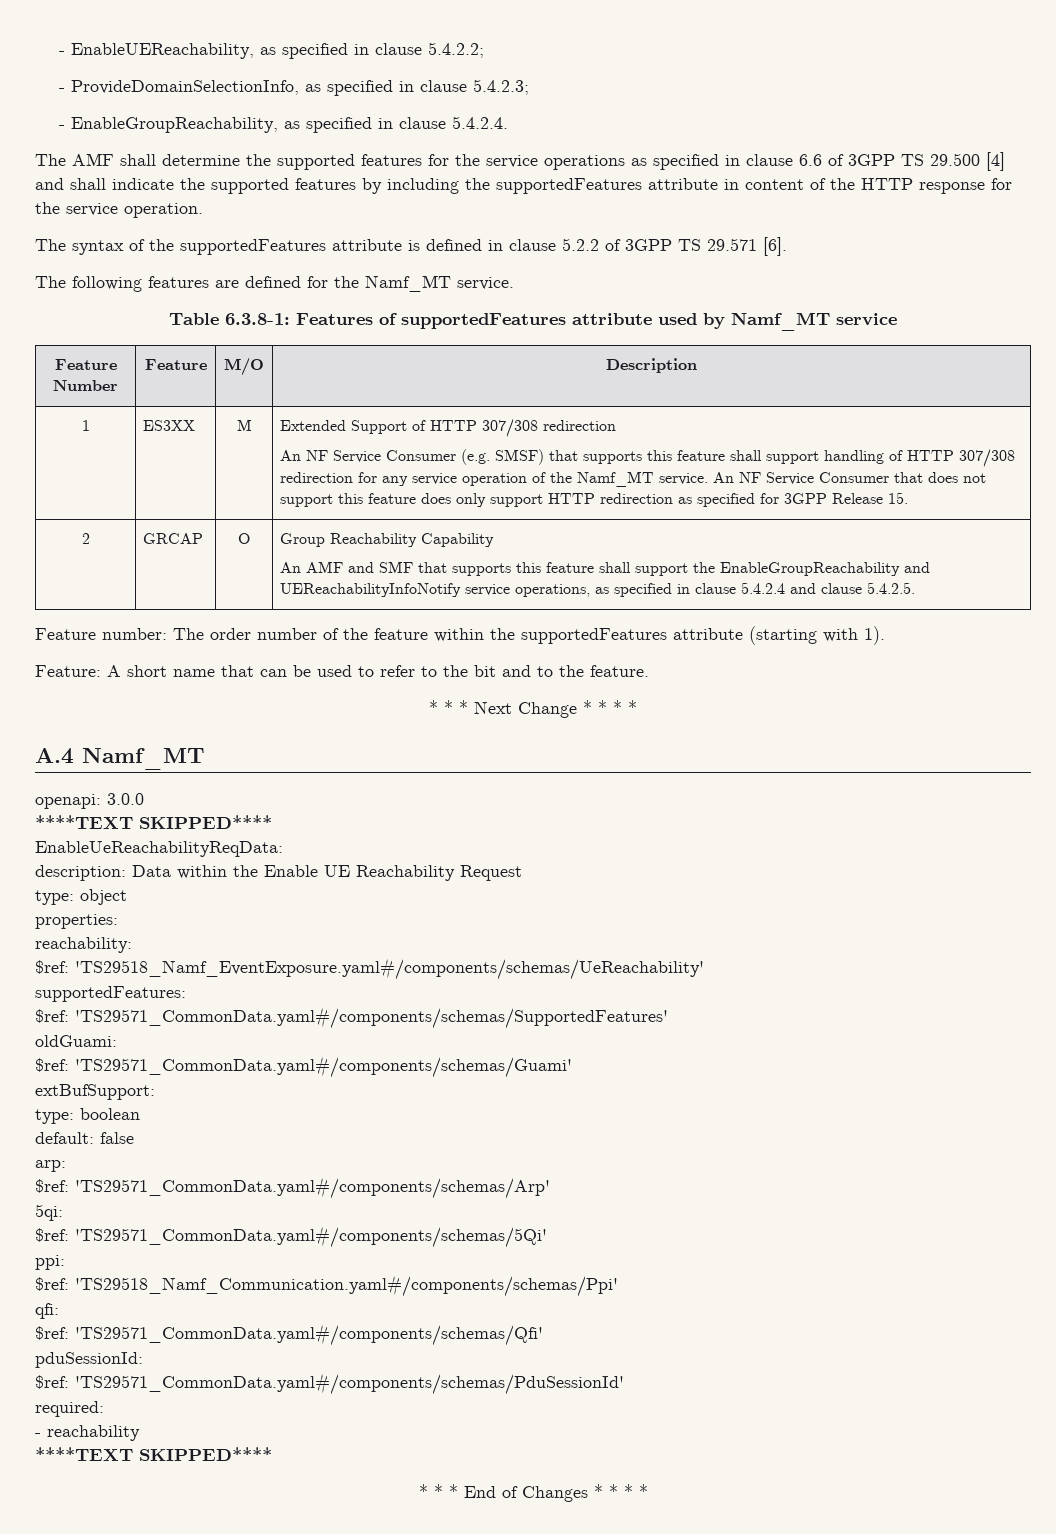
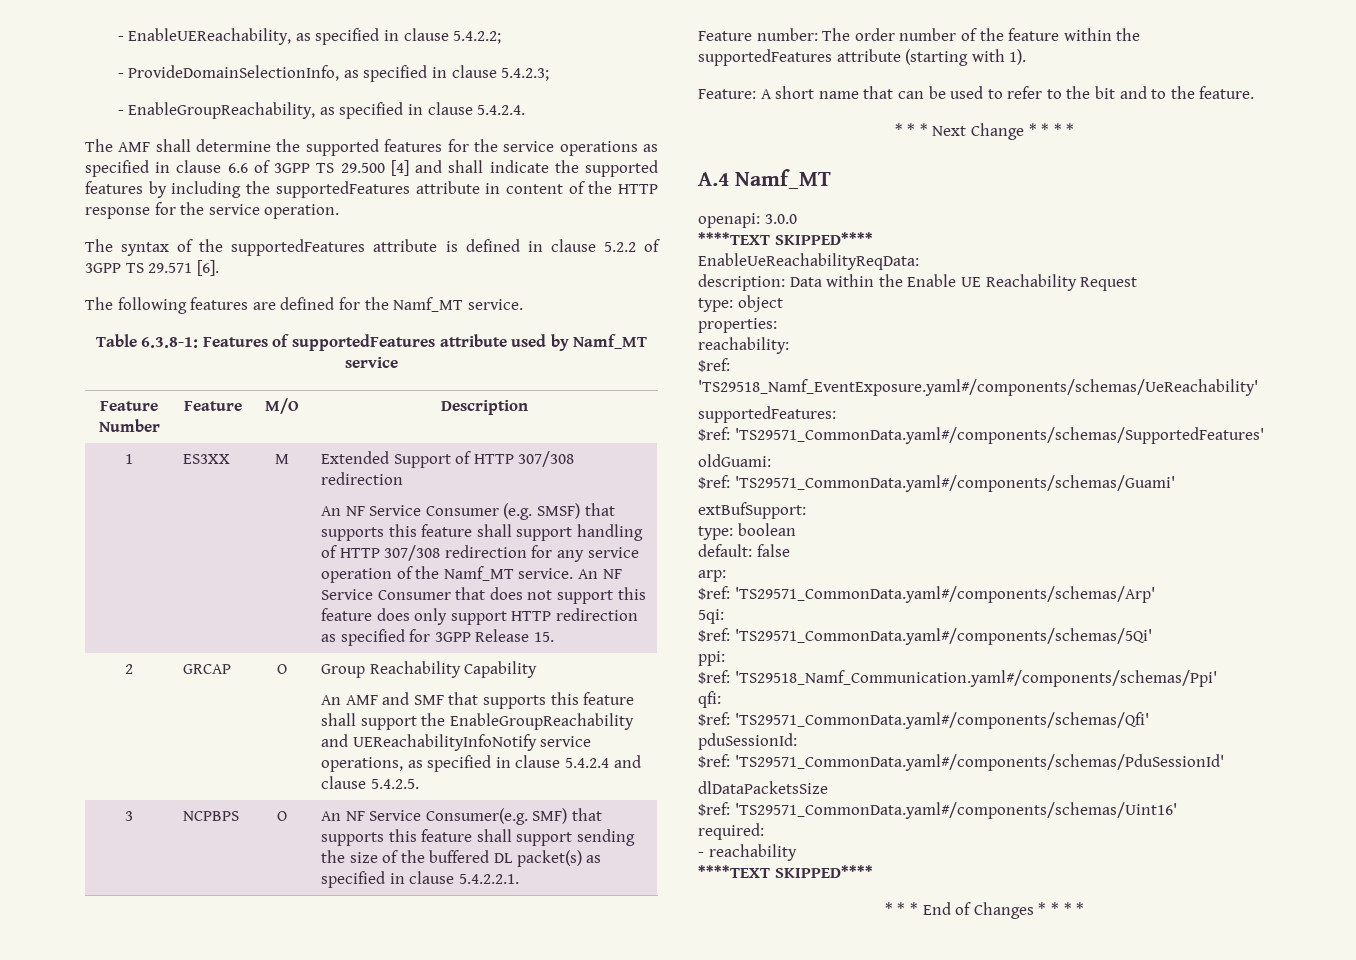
+ 3 | NCPBPS | O | An NF Service Consumer(e.g. SMF) that supports this feature shall support sending the size of the buffered DL packet(s) as specified in clause 5.4.2.2.1.
+ dlDataPacketsSize
+ $ref: 'TS29571_CommonData.yaml#/components/schemas/Uint16'

